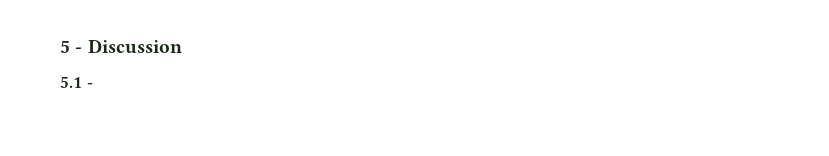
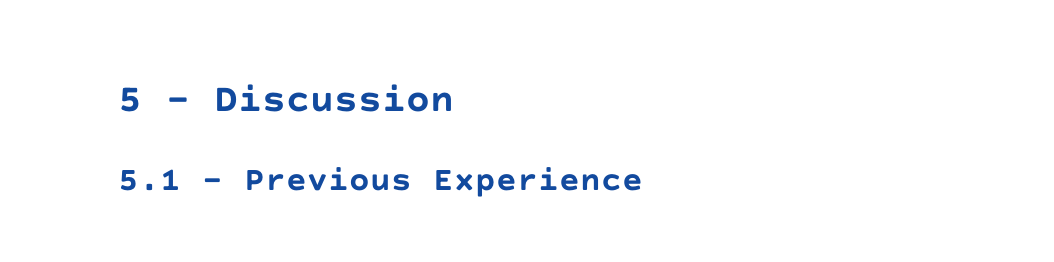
- 5.1 -
+ 5.1 - Previous Experience

